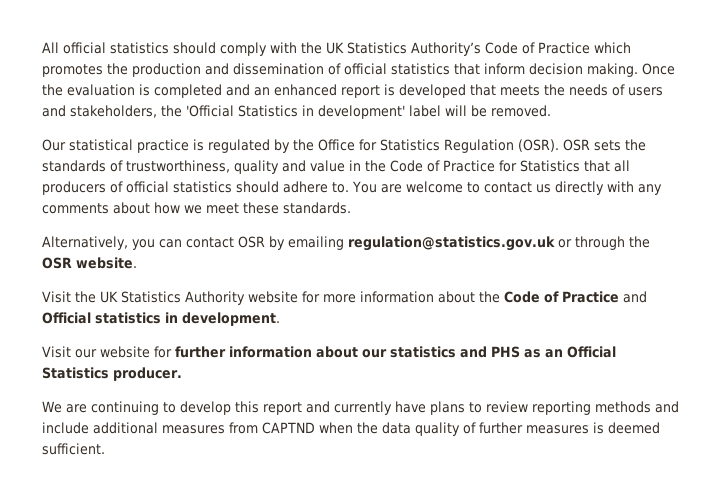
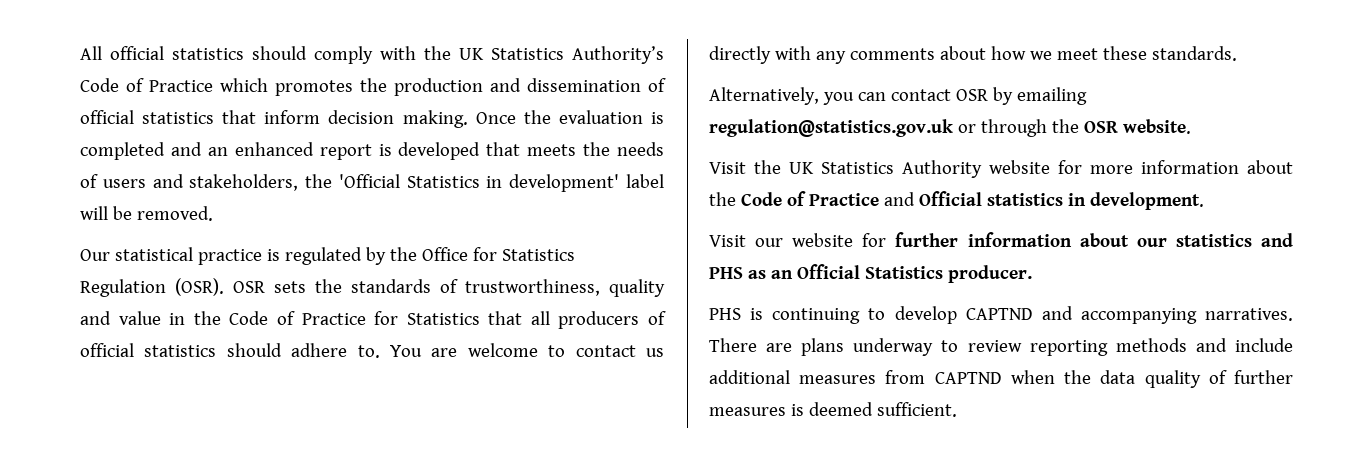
- We are continuing to develop this report and currently have plans to review reporting methods and include additional measures from CAPTND when the data quality of further measures is deemed sufficient.
+ PHS is continuing to develop CAPTND and accompanying narratives. There are plans underway to review reporting methods and include additional measures from CAPTND when the data quality of further measures is deemed sufficient.

